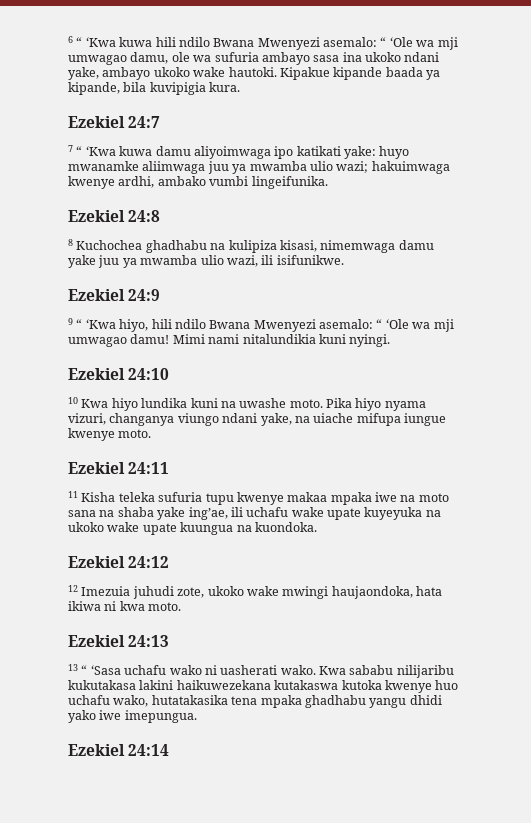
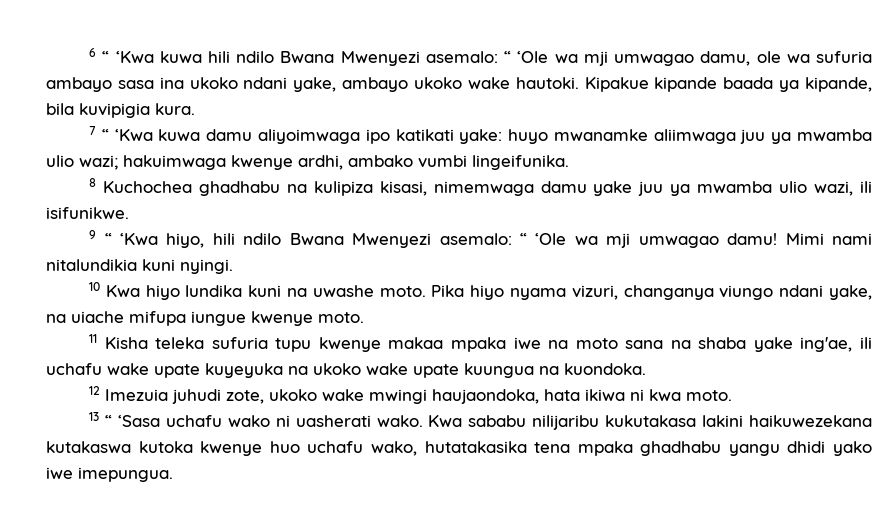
- Ezekiel 24:7
- Ezekiel 24:8
- Ezekiel 24:9
- Ezekiel 24:10
- Ezekiel 24:11
- Ezekiel 24:12
- Ezekiel 24:13
- Ezekiel 24:14

